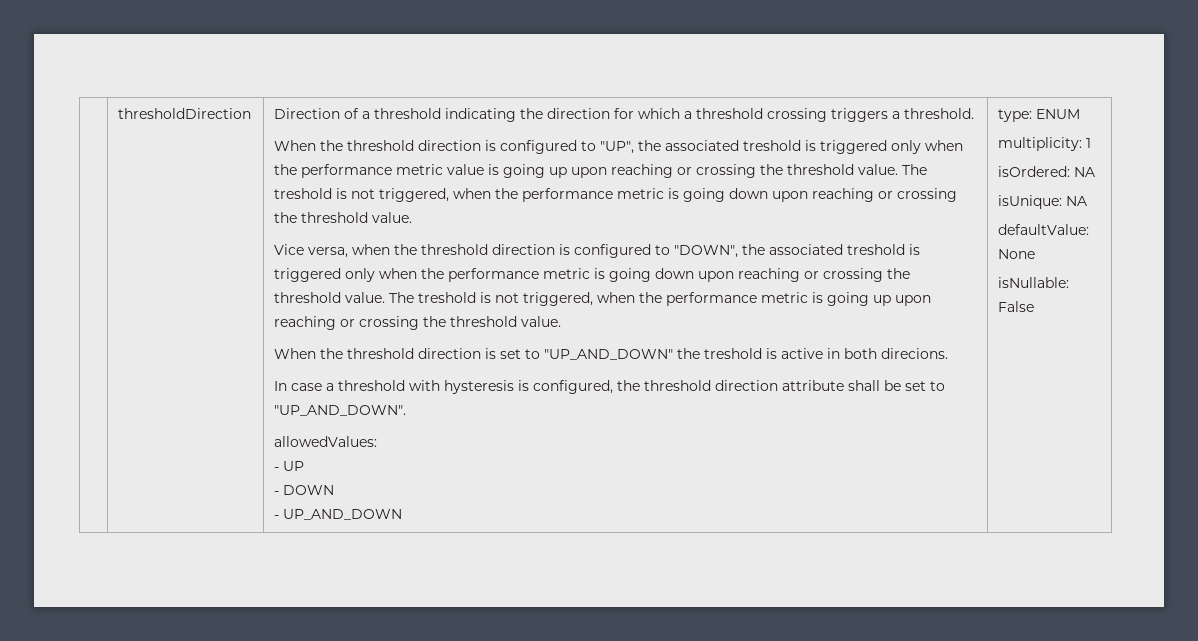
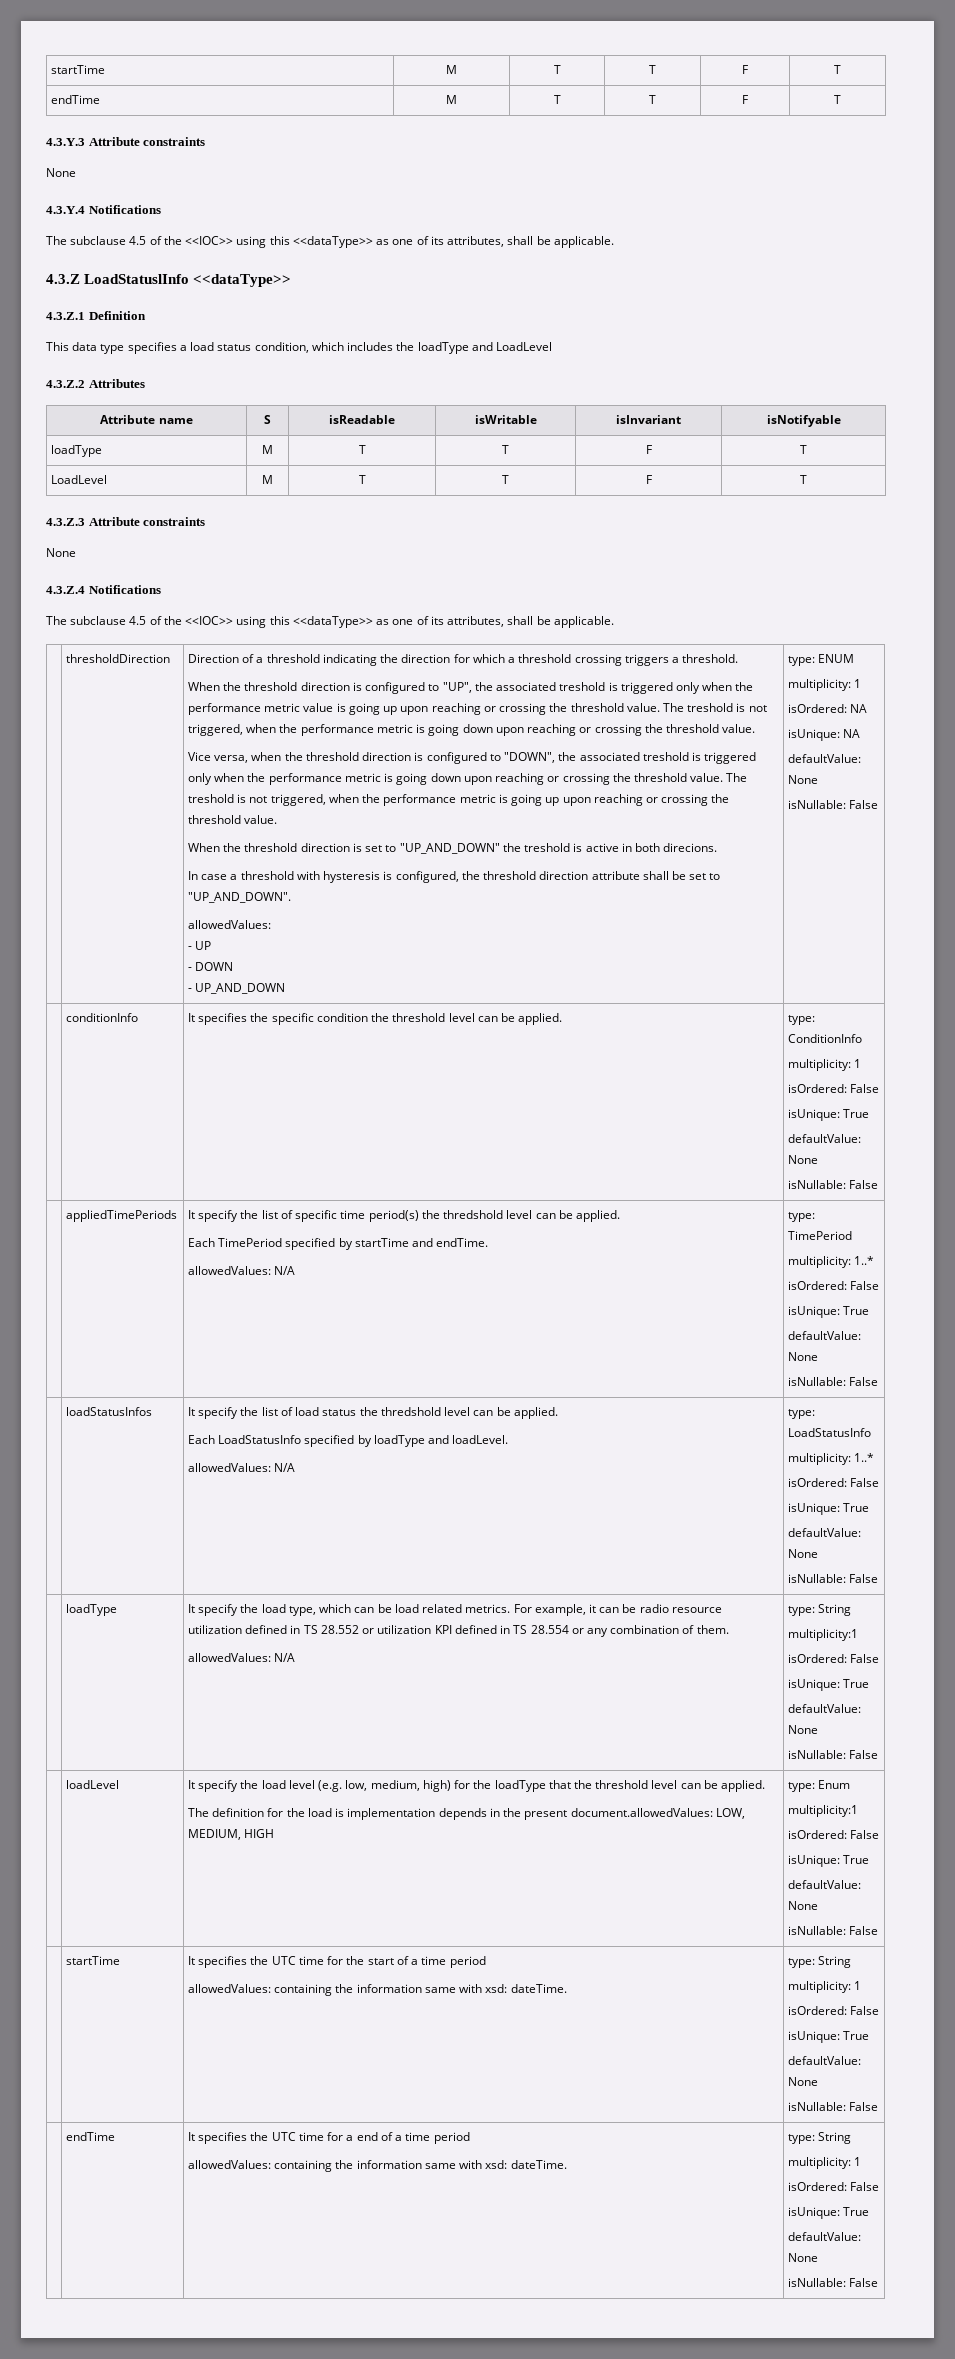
+ startTime | M | T | T | F | T
+ endTime | M | T | T | F | T
+ 4.3.Y.3 Attribute constraints
+ None
+ 4.3.Y.4 Notifications
+ The subclause 4.5 of the <<IOC>> using this <<dataType>> as one of its attributes, shall be applicable.
+ 4.3.Z LoadStatuslInfo <<dataType>>
+ 4.3.Z.1 Definition
+ This data type specifies a load status condition, which includes the loadType and LoadLevel
+ 4.3.Z.2 Attributes
+ Attribute name | S | isReadable | isWritable | isInvariant | isNotifyable
+ loadType | M | T | T | F | T
+ LoadLevel | M | T | T | F | T
+ 4.3.Z.3 Attribute constraints
+ None
+ 4.3.Z.4 Notifications
+ The subclause 4.5 of the <<IOC>> using this <<dataType>> as one of its attributes, shall be applicable.
+ | conditionInfo | It specifies the specific condition the threshold level can be applied. | type: ConditionInfo
+ multiplicity: 1
+ isOrdered: False
+ isUnique: True
+ defaultValue: None
+ isNullable: False
+ | appliedTimePeriods | It specify the list of specific time period(s) the thredshold level can be applied.
+ Each TimePeriod specified by startTime and endTime.
+ allowedValues: N/A | type: TimePeriod
+ multiplicity: 1..*
+ isOrdered: False
+ isUnique: True
+ defaultValue: None
+ isNullable: False
+ | loadStatusInfos | It specify the list of load status the thredshold level can be applied.
+ Each LoadStatusInfo specified by loadType and loadLevel.
+ allowedValues: N/A | type: LoadStatusInfo
+ multiplicity: 1..*
+ isOrdered: False
+ isUnique: True
+ defaultValue: None
+ isNullable: False
+ | loadType | It specify the load type, which can be load related metrics. For example, it can be radio resource utilization defined in TS 28.552 or utilization KPI defined in TS 28.554 or any combination of them.
+ allowedValues: N/A | type: String
+ multiplicity:1
+ isOrdered: False
+ isUnique: True
+ defaultValue: None
+ isNullable: False
+ | loadLevel | It specify the load level (e.g. low, medium, high) for the loadType that the threshold level can be applied.
+ The definition for the load is implementation depends in the present document.allowedValues: LOW, MEDIUM, HIGH | type: Enum
+ multiplicity:1
+ isOrdered: False
+ isUnique: True
+ defaultValue: None
+ isNullable: False
+ | startTime | It specifies the UTC time for the start of a time period
+ allowedValues: containing the information same with xsd: dateTime. | type: String
+ multiplicity: 1
+ isOrdered: False
+ isUnique: True
+ defaultValue: None
+ isNullable: False
+ | endTime | It specifies the UTC time for a end of a time period
+ allowedValues: containing the information same with xsd: dateTime. | type: String
+ multiplicity: 1
+ isOrdered: False
+ isUnique: True
+ defaultValue: None
+ isNullable: False

